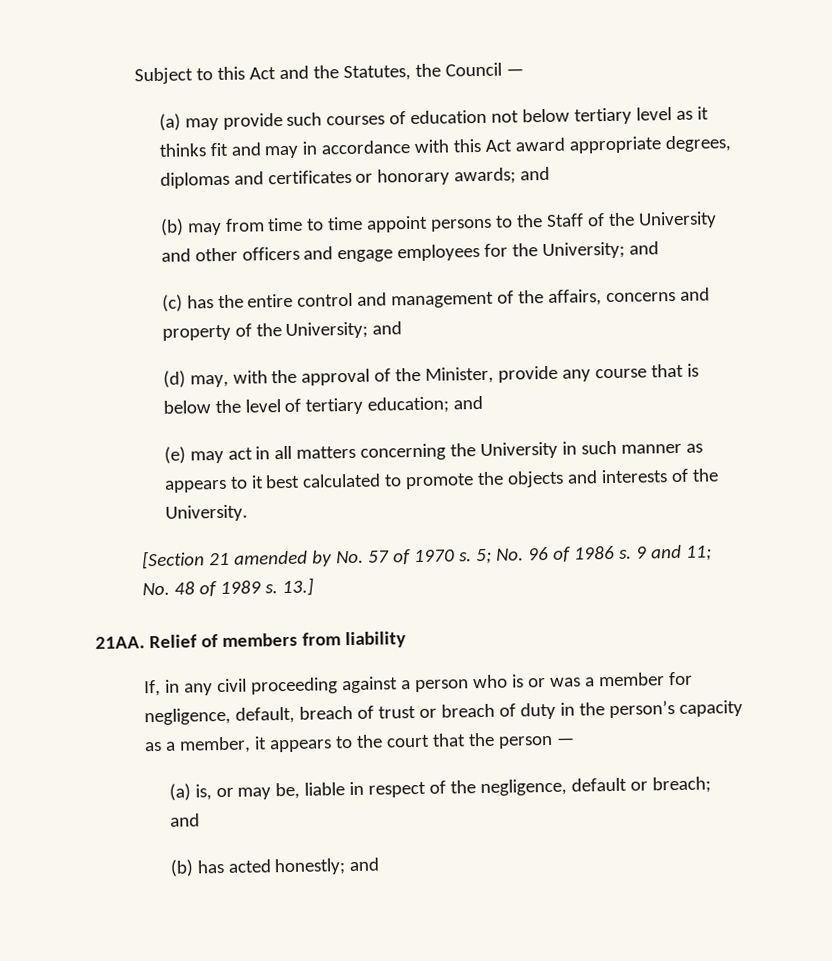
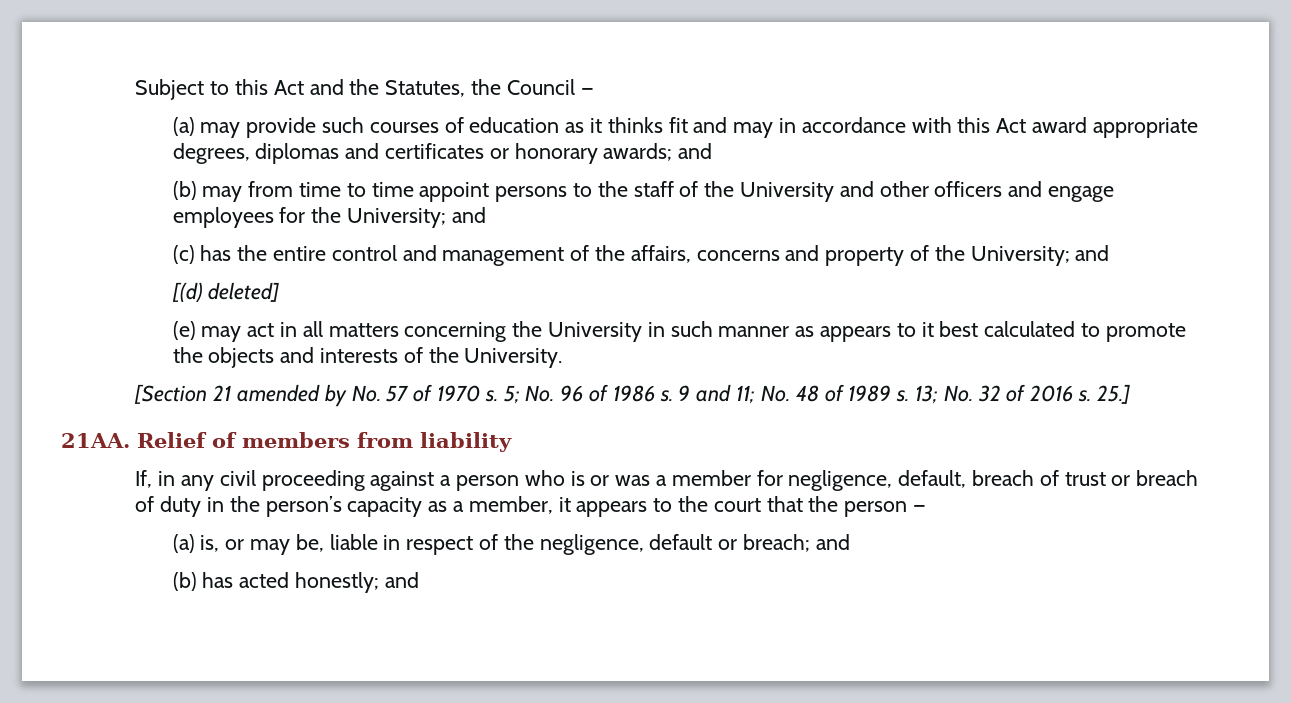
- (a) may provide such courses of education not below tertiary level as it thinks fit and may in accordance with this Act award appropriate degrees, diplomas and certificates or honorary awards; and
+ (a) may provide such courses of education as it thinks fit and may in accordance with this Act award appropriate degrees, diplomas and certificates or honorary awards; and
- (b) may from time to time appoint persons to the Staff of the University and other officers and engage employees for the University; and
+ (b) may from time to time appoint persons to the staff of the University and other officers and engage employees for the University; and
- (d) may, with the approval of the Minister, provide any course that is below the level of tertiary education; and
+ [(d) deleted]
- 13.]
+ 13; No. 32 of 2016 s. 25.]

